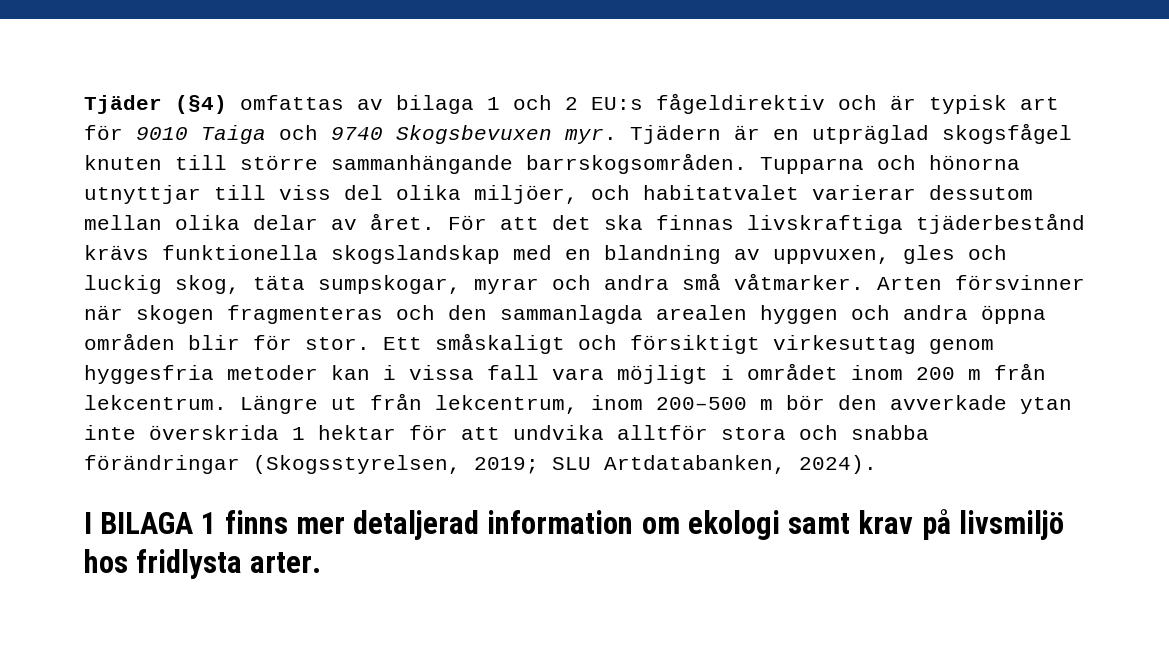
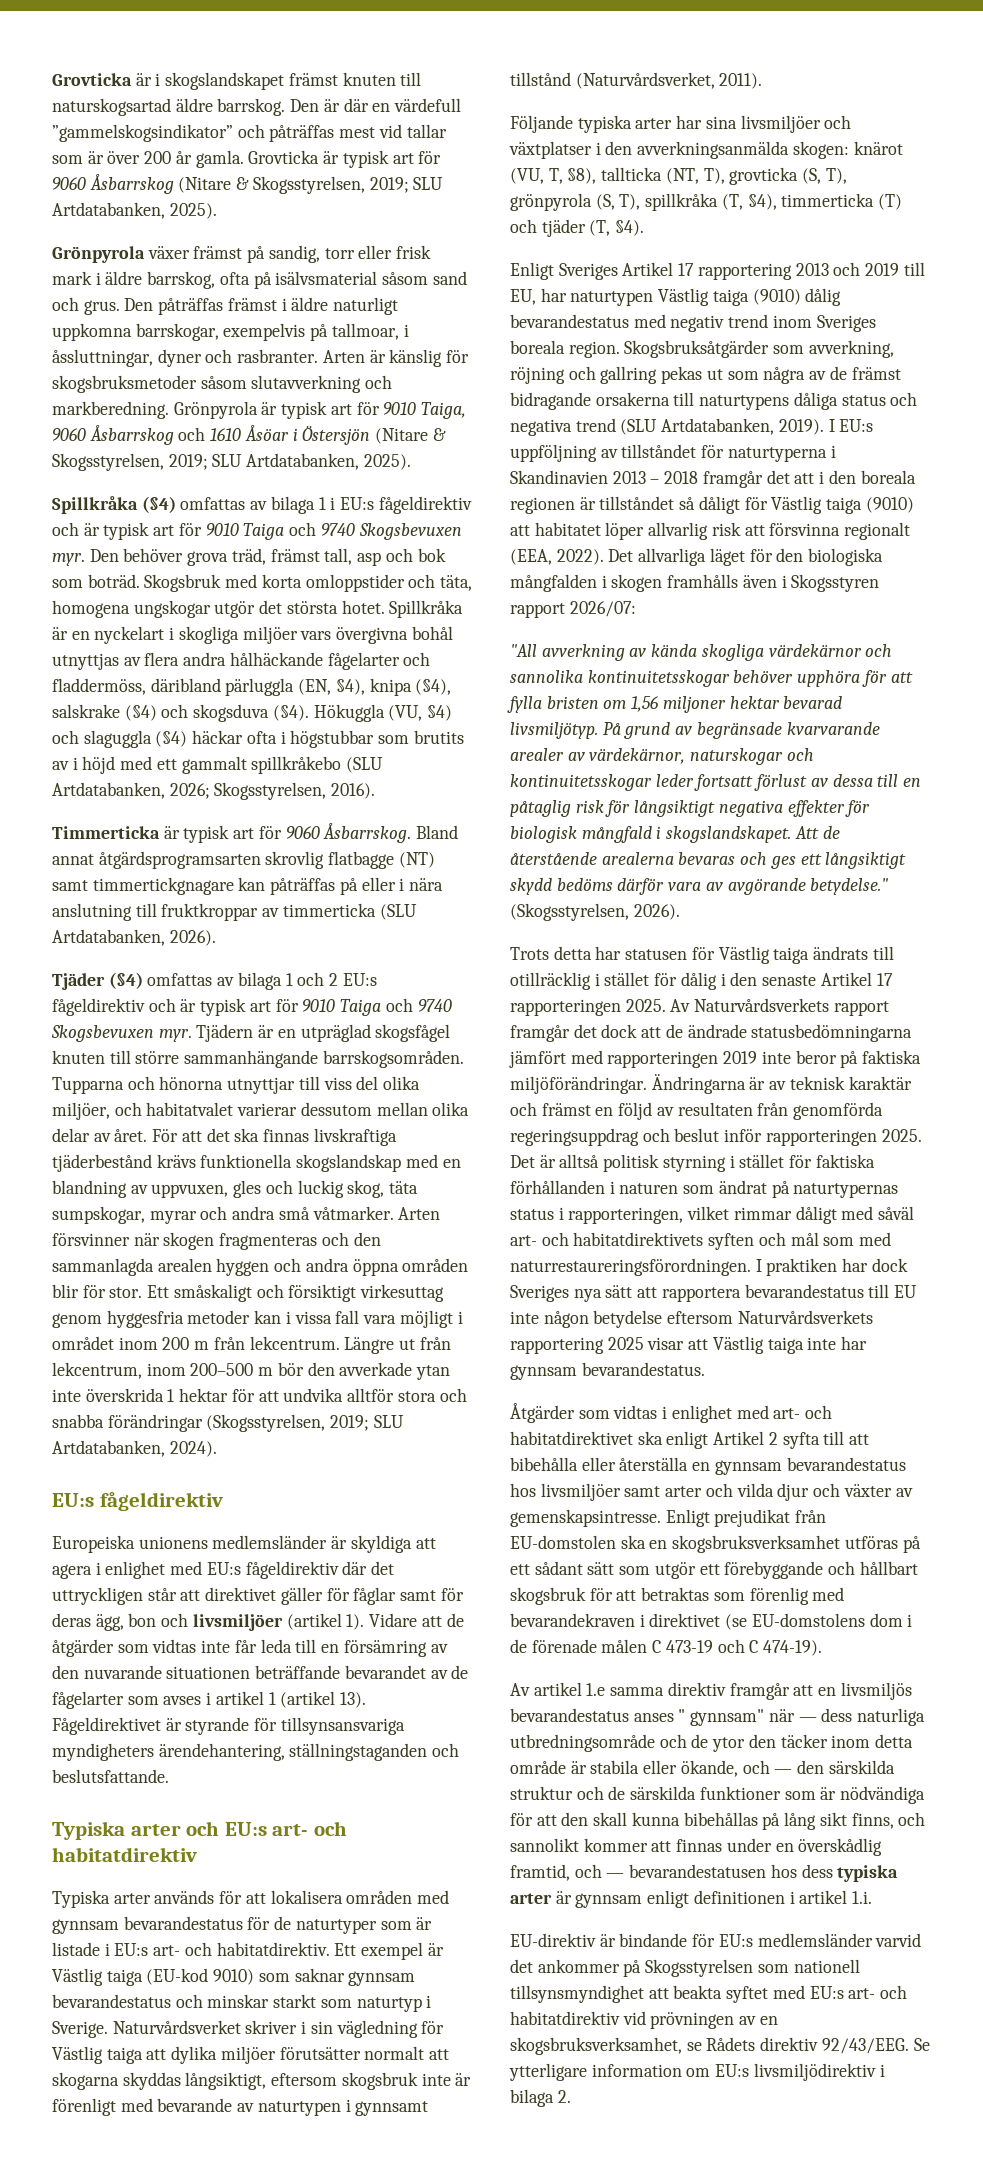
+ Grovticka är i skogslandskapet främst knuten till naturskogsartad äldre barrskog. Den är där en värdefull ”gammelskogsindikator” och påträffas mest vid tallar som är över 200 år gamla. Grovticka är typisk art för 9060 Åsbarrskog (Nitare & Skogsstyrelsen, 2019; SLU Artdatabanken, 2025).
+ Grönpyrola växer främst på sandig, torr eller frisk mark i äldre barrskog, ofta på isälvsmaterial såsom sand och grus. Den påträffas främst i äldre naturligt uppkomna barrskogar, exempelvis på tallmoar, i åssluttningar, dyner och rasbranter. Arten är känslig för skogsbruksmetoder såsom slutavverkning och markberedning. Grönpyrola är typisk art för 9010 Taiga, 9060 Åsbarrskog och 1610 Åsöar i Östersjön (Nitare & Skogsstyrelsen, 2019; SLU Artdatabanken, 2025).
+ Spillkråka (§4) omfattas av bilaga 1 i EU:s fågeldirektiv och är typisk art för 9010 Taiga och 9740 Skogsbevuxen myr. Den behöver grova träd, främst tall, asp och bok som boträd. Skogsbruk med korta omloppstider och täta, homogena ungskogar utgör det största hotet. Spillkråka är en nyckelart i skogliga miljöer vars övergivna bohål utnyttjas av flera andra hålhäckande fågelarter och fladdermöss, däribland pärluggla (EN, §4), knipa (§4), salskrake (§4) och skogsduva (§4). Hökuggla (VU, §4) och slaguggla (§4) häckar ofta i högstubbar som brutits av i höjd med ett gammalt spillkråkebo (SLU Artdatabanken, 2026; Skogsstyrelsen, 2016).
+ Timmerticka är typisk art för 9060 Åsbarrskog. Bland annat åtgärdsprogramsarten skrovlig flatbagge (NT) samt timmertickgnagare kan påträffas på eller i nära anslutning till fruktkroppar av timmerticka (SLU Artdatabanken, 2026).
  Längre ut från lekcentrum, inom 200–500 m bör den avverkade ytan inte överskrida 1 hektar för att undvika alltför stora och snabba förändringar (Skogsstyrelsen, 2019; SLU Artdatabanken, 2024).
- I BILAGA 1 finns mer detaljerad information om ekologi samt krav på livsmiljö hos fridlysta arter.
+ EU:s fågeldirektiv
+ Europeiska unionens medlemsländer är skyldiga att agera i enlighet med EU:s fågeldirektiv där det uttryckligen står att direktivet gäller för fåglar samt för deras ägg, bon och livsmiljöer (artikel 1). Vidare att de åtgärder som vidtas inte får leda till en försämring av den nuvarande situationen beträffande bevarandet av de fågelarter som avses i artikel 1 (artikel 13). Fågeldirektivet är styrande för tillsynsansvariga myndigheters ärendehantering, ställningstaganden och beslutsfattande.
+ Typiska arter och EU:s art- och habitatdirektiv
+ Typiska arter används för att lokalisera områden med gynnsam bevarandestatus för de naturtyper som är listade i EU:s art- och habitatdirektiv. Ett exempel är Västlig taiga (EU-kod 9010) som saknar gynnsam bevarandestatus och minskar starkt som naturtyp i Sverige. Naturvårdsverket skriver i sin vägledning för Västlig taiga att dylika miljöer förutsätter normalt att skogarna skyddas långsiktigt, eftersom skogsbruk inte är förenligt med bevarande av naturtypen i gynnsamt tillstånd (Naturvårdsverket, 2011).
+ Följande typiska arter har sina livsmiljöer och växtplatser i den avverkningsanmälda skogen: knärot (VU, T, §8), tallticka (NT, T), grovticka (S, T), grönpyrola (S, T), spillkråka (T, §4), timmerticka (T) och tjäder (T, §4).
+ Enligt Sveriges Artikel 17 rapportering 2013 och 2019 till EU, har naturtypen Västlig taiga (9010) dålig bevarandestatus med negativ trend inom Sveriges boreala region. Skogsbruksåtgärder som avverkning, röjning och gallring pekas ut som några av de främst bidragande orsakerna till naturtypens dåliga status och negativa trend (SLU Artdatabanken, 2019). I EU:s uppföljning av tillståndet för naturtyperna i Skandinavien 2013 – 2018 framgår det att i den boreala regionen är tillståndet så dåligt för Västlig taiga (9010) att habitatet löper allvarlig risk att försvinna regionalt (EEA, 2022). Det allvarliga läget för den biologiska mångfalden i skogen framhålls även i Skogsstyren rapport 2026/07:
+ "All avverkning av kända skogliga värdekärnor och sannolika kontinuitetsskogar behöver upphöra för att fylla bristen om 1,56 miljoner hektar bevarad livsmiljötyp. På grund av begränsade kvarvarande arealer av värdekärnor, naturskogar och kontinuitetsskogar leder fortsatt förlust av dessa till en påtaglig risk för långsiktigt negativa effekter för biologisk mångfald i skogslandskapet. Att de återstående arealerna bevaras och ges ett långsiktigt skydd bedöms därför vara av avgörande betydelse." (Skogsstyrelsen, 2026).
+ Trots detta har statusen för Västlig taiga ändrats till otillräcklig i stället för dålig i den senaste Artikel 17 rapporteringen 2025. Av Naturvårdsverkets rapport framgår det dock att de ändrade statusbedömningarna jämfört med rapporteringen 2019 inte beror på faktiska miljöförändringar. Ändringarna är av teknisk karaktär och främst en följd av resultaten från genomförda regeringsuppdrag och beslut inför rapporteringen 2025. Det är alltså politisk styrning i stället för faktiska förhållanden i naturen som ändrat på naturtypernas status i rapporteringen, vilket rimmar dåligt med såväl art- och habitatdirektivets syften och mål som med naturrestaureringsförordningen. I praktiken har dock Sveriges nya sätt att rapportera bevarandestatus till EU inte någon betydelse eftersom Naturvårdsverkets rapportering 2025 visar att Västlig taiga inte har gynnsam bevarandestatus.
+ Åtgärder som vidtas i enlighet med art- och habitatdirektivet ska enligt Artikel 2 syfta till att bibehålla eller återställa en gynnsam bevarandestatus hos livsmiljöer samt arter och vilda djur och växter av gemenskapsintresse. Enligt prejudikat från EU-domstolen ska en skogsbruksverksamhet utföras på ett sådant sätt som utgör ett förebyggande och hållbart skogsbruk för att betraktas som förenlig med bevarandekraven i direktivet (se EU-domstolens dom i de förenade målen C 473-19 och C 474-19).
+ Av artikel 1.e samma direktiv framgår att en livsmiljös bevarandestatus anses " gynnsam" när — dess naturliga utbredningsområde och de ytor den täcker inom detta område är stabila eller ökande, och — den särskilda struktur och de särskilda funktioner som är nödvändiga för att den skall kunna bibehållas på lång sikt finns, och sannolikt kommer att finnas under en överskådlig framtid, och — bevarandestatusen hos dess typiska arter är gynnsam enligt definitionen i artikel 1.i.
+ EU-direktiv är bindande för EU:s medlemsländer varvid det ankommer på Skogsstyrelsen som nationell tillsynsmyndighet att beakta syftet med EU:s art- och habitatdirektiv vid prövningen av en skogsbruksverksamhet, se Rådets direktiv 92/43/EEG. Se ytterligare information om EU:s livsmiljödirektiv i bilaga 2.

